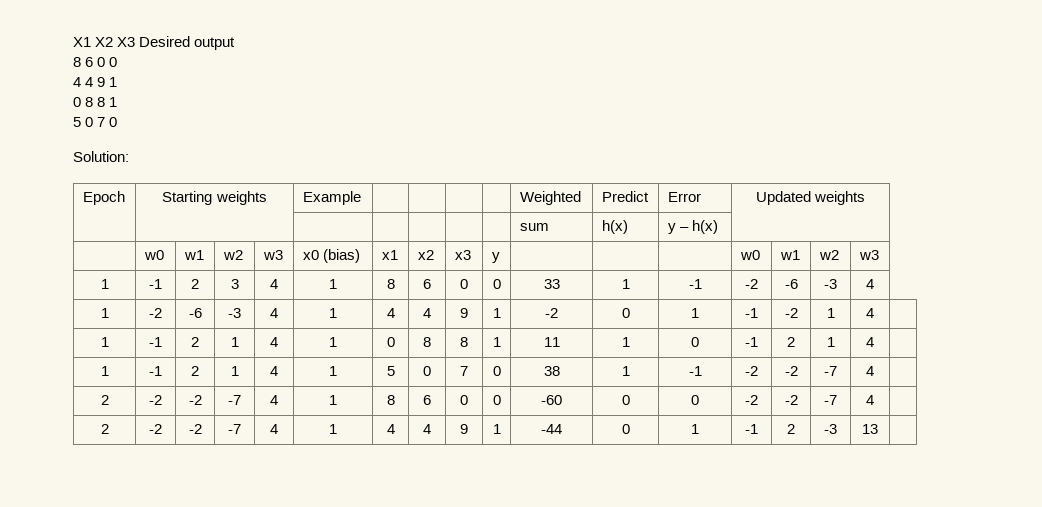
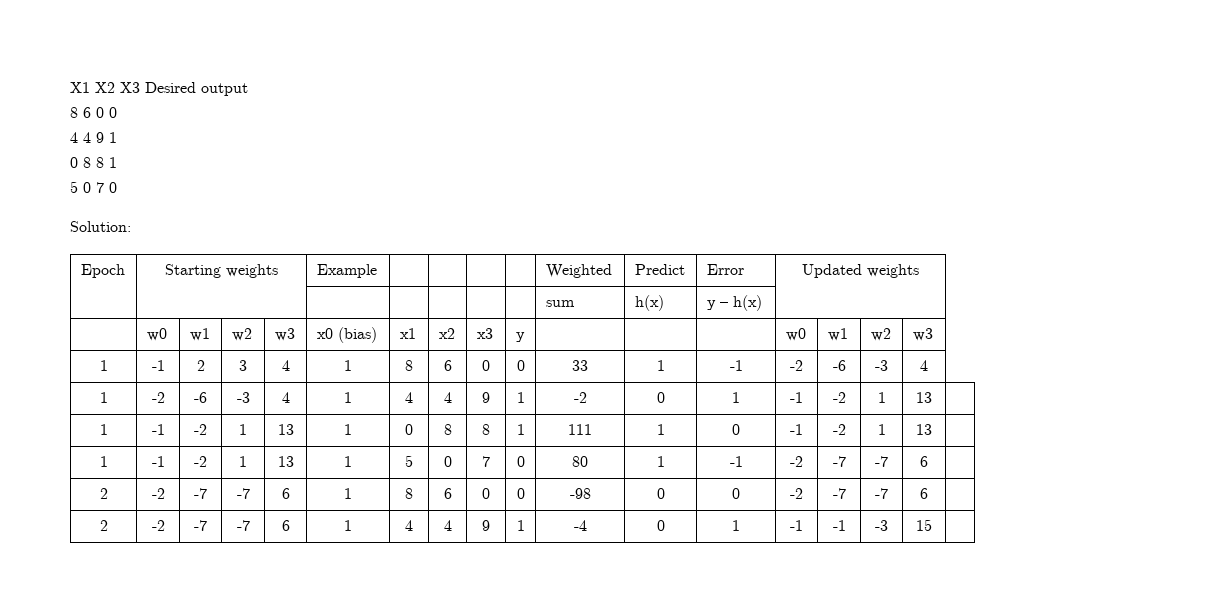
- 1 | -2 | -6 | -3 | 4 | 1 | 4 | 4 | 9 | 1 | -2 | 0 | 1 | -1 | -2 | 1 | 4 |
- 1 | -1 | 2 | 1 | 4 | 1 | 0 | 8 | 8 | 1 | 11 | 1 | 0 | -1 | 2 | 1 | 4 |
- 1 | -1 | 2 | 1 | 4 | 1 | 5 | 0 | 7 | 0 | 38 | 1 | -1 | -2 | -2 | -7 | 4 |
- 2 | -2 | -2 | -7 | 4 | 1 | 8 | 6 | 0 | 0 | -60 | 0 | 0 | -2 | -2 | -7 | 4 |
- 2 | -2 | -2 | -7 | 4 | 1 | 4 | 4 | 9 | 1 | -44 | 0 | 1 | -1 | 2 | -3 | 13 |
+ 1 | -2 | -6 | -3 | 4 | 1 | 4 | 4 | 9 | 1 | -2 | 0 | 1 | -1 | -2 | 1 | 13 |
+ 1 | -1 | -2 | 1 | 13 | 1 | 0 | 8 | 8 | 1 | 111 | 1 | 0 | -1 | -2 | 1 | 13 |
+ 1 | -1 | -2 | 1 | 13 | 1 | 5 | 0 | 7 | 0 | 80 | 1 | -1 | -2 | -7 | -7 | 6 |
+ 2 | -2 | -7 | -7 | 6 | 1 | 8 | 6 | 0 | 0 | -98 | 0 | 0 | -2 | -7 | -7 | 6 |
+ 2 | -2 | -7 | -7 | 6 | 1 | 4 | 4 | 9 | 1 | -4 | 0 | 1 | -1 | -1 | -3 | 15 |

